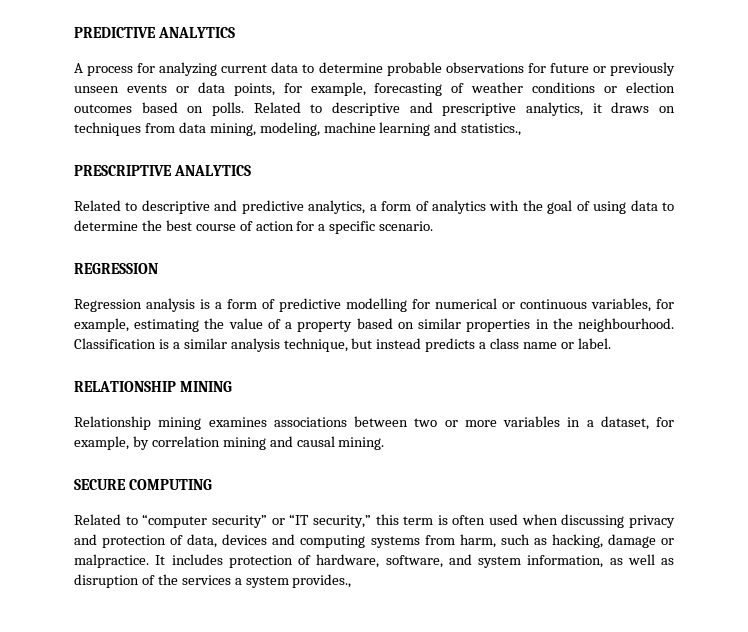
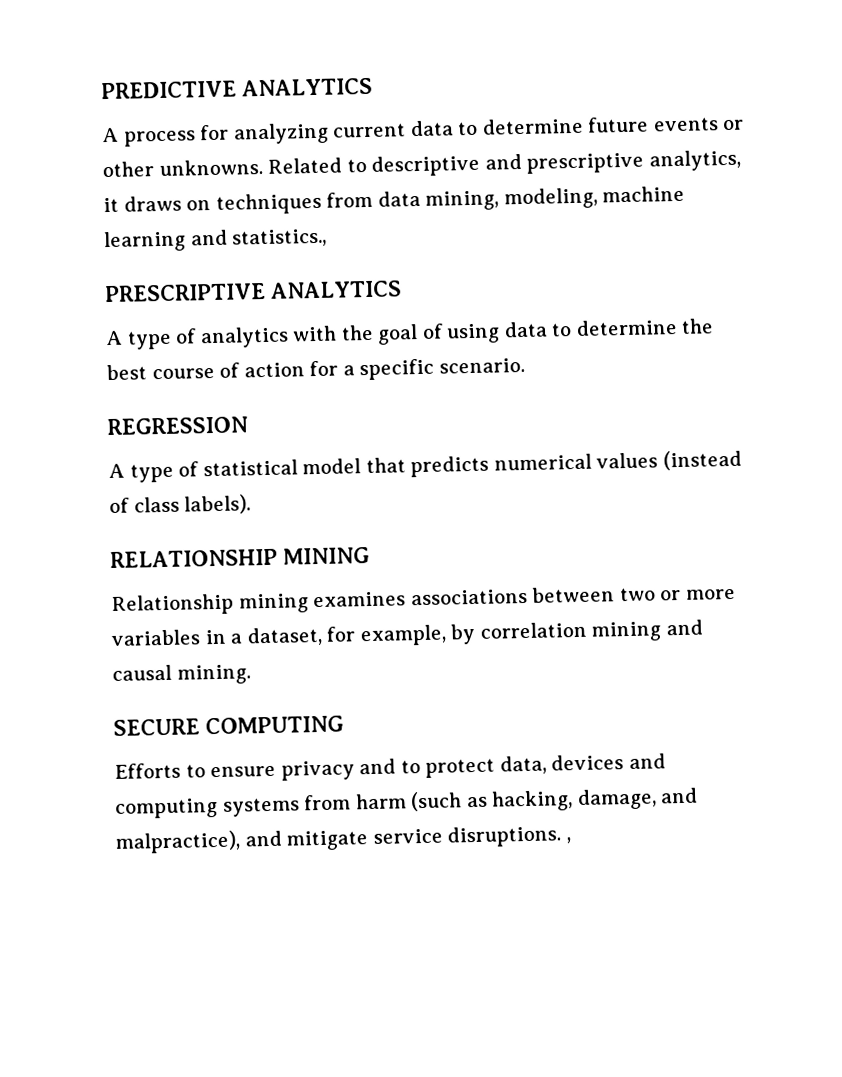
- A process for analyzing current data to determine probable observations for future or previously unseen events or data points, for example, forecasting of weather conditions or election outcomes based on polls.
+ A process for analyzing current data to determine future events or other unknowns.
- Related to descriptive and predictive analytics, a form of analytics with the goal of using data to determine the best course of action for a specific scenario.
+ A type of analytics with the goal of using data to determine the best course of action for a specific scenario.
- Regression analysis is a form of predictive modelling for numerical or continuous variables, for example, estimating the value of a property based on similar properties in the neighbourhood. Classification is a similar analysis technique, but instead predicts a class name or label.
+ A type of statistical model that predicts numerical values (instead of class labels).
- Related to “computer security” or “IT security,” this term is often used when discussing privacy and protection of data, devices and computing systems from harm, such as hacking, damage or malpractice. It includes protection of hardware, software, and system information, as well as disruption of the services a system provides.,
+ Efforts to ensure privacy and to protect data, devices and computing systems from harm (such as hacking, damage, and malpractice), and mitigate service disruptions. ,

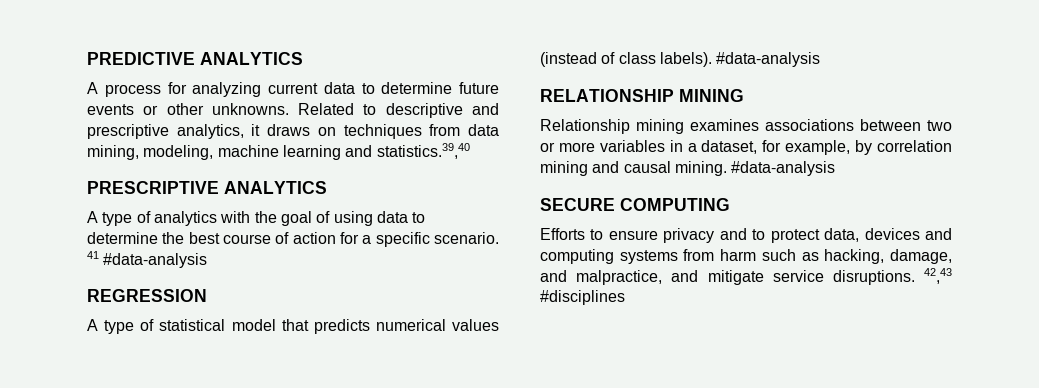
- Related to descriptive and prescriptive analytics, it draws on techniques from data mining, modeling, machine learning and statistics.,
+ Related to descriptive and prescriptive analytics, it draws on techniques from data mining, modeling, machine learning and statistics.39,40
+ 41 #data-analysis
- A type of statistical model that predicts numerical values (instead of class labels).
+ A type of statistical model that predicts numerical values (instead of class labels). #data-analysis
- Relationship mining examines associations between two or more variables in a dataset, for example, by correlation mining and causal mining.
+ Relationship mining examines associations between two or more variables in a dataset, for example, by correlation mining and causal mining. #data-analysis
- Efforts to ensure privacy and to protect data, devices and computing systems from harm (such as hacking, damage, and malpractice), and mitigate service disruptions. ,
+ Efforts to ensure privacy and to protect data, devices and computing systems from harm such as hacking, damage, and malpractice, and mitigate service disruptions. 42,43 #disciplines

